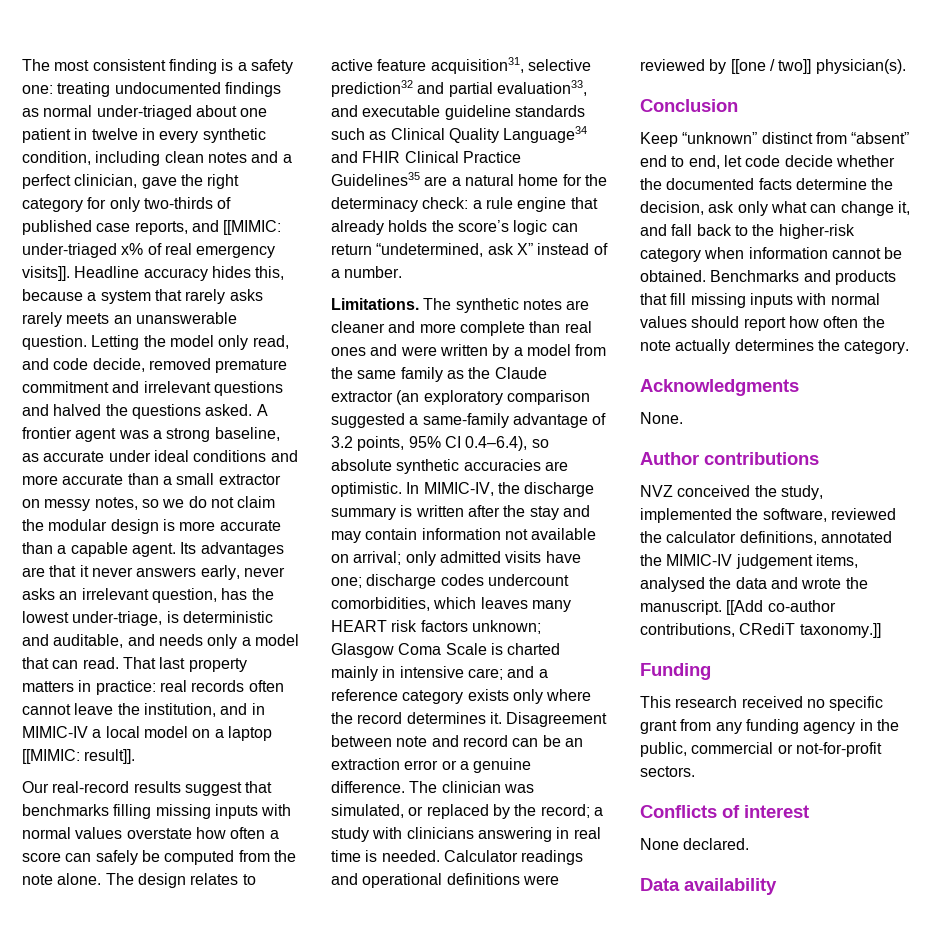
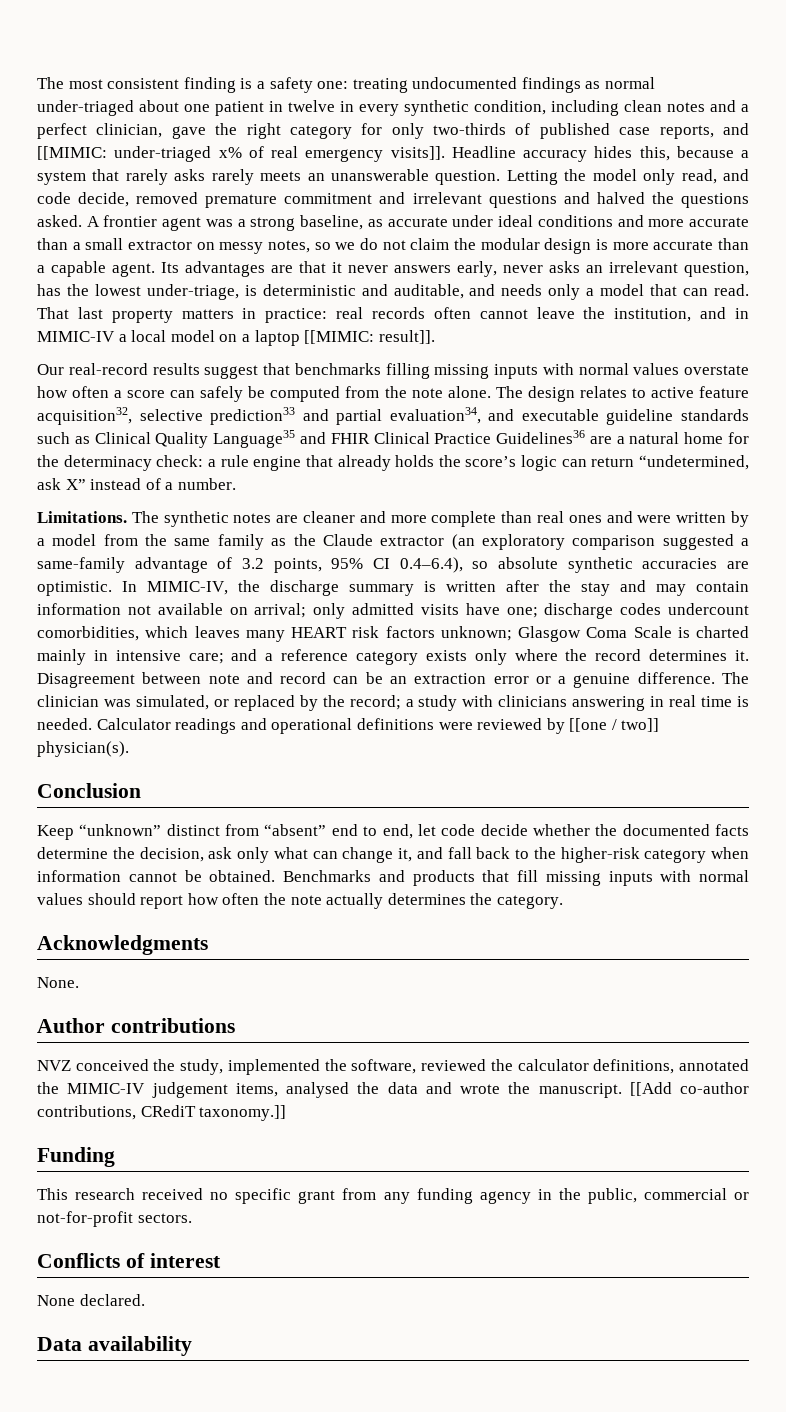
- The design relates to active feature acquisition31, selective prediction32 and partial evaluation33, and executable guideline standards such as Clinical Quality Language34 and FHIR Clinical Practice Guidelines35 are a natural home for the determinacy check: a rule engine that already holds the score’s logic can return “undetermined, ask X” instead of a number.
+ The design relates to active feature acquisition32, selective prediction33 and partial evaluation34, and executable guideline standards such as Clinical Quality Language35 and FHIR Clinical Practice Guidelines36 are a natural home for the determinacy check: a rule engine that already holds the score’s logic can return “undetermined, ask X” instead of a number.

